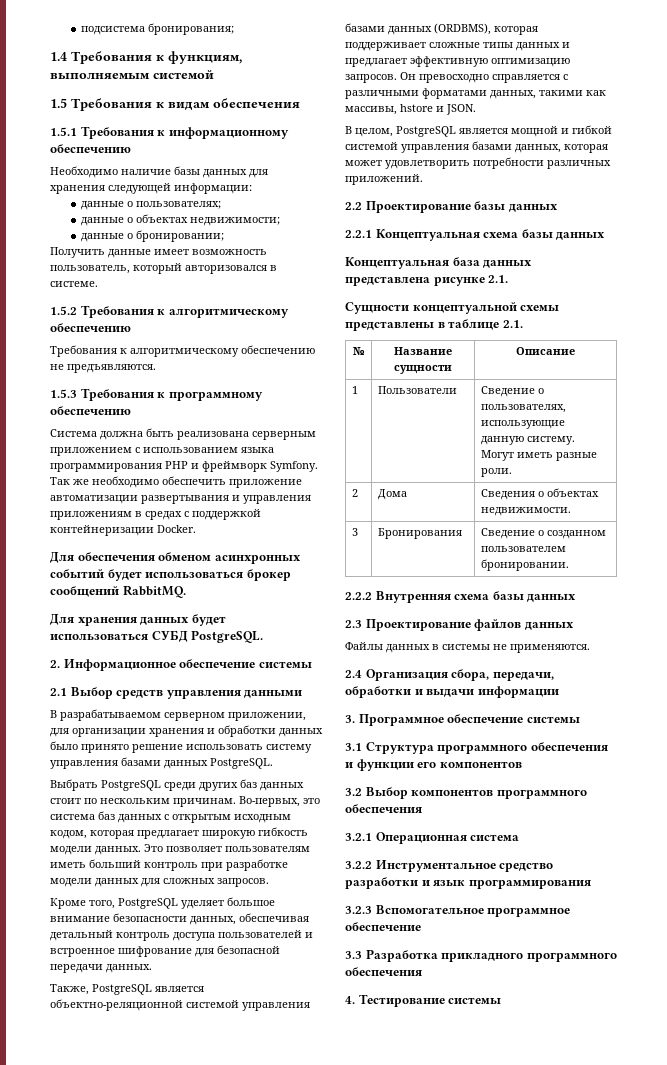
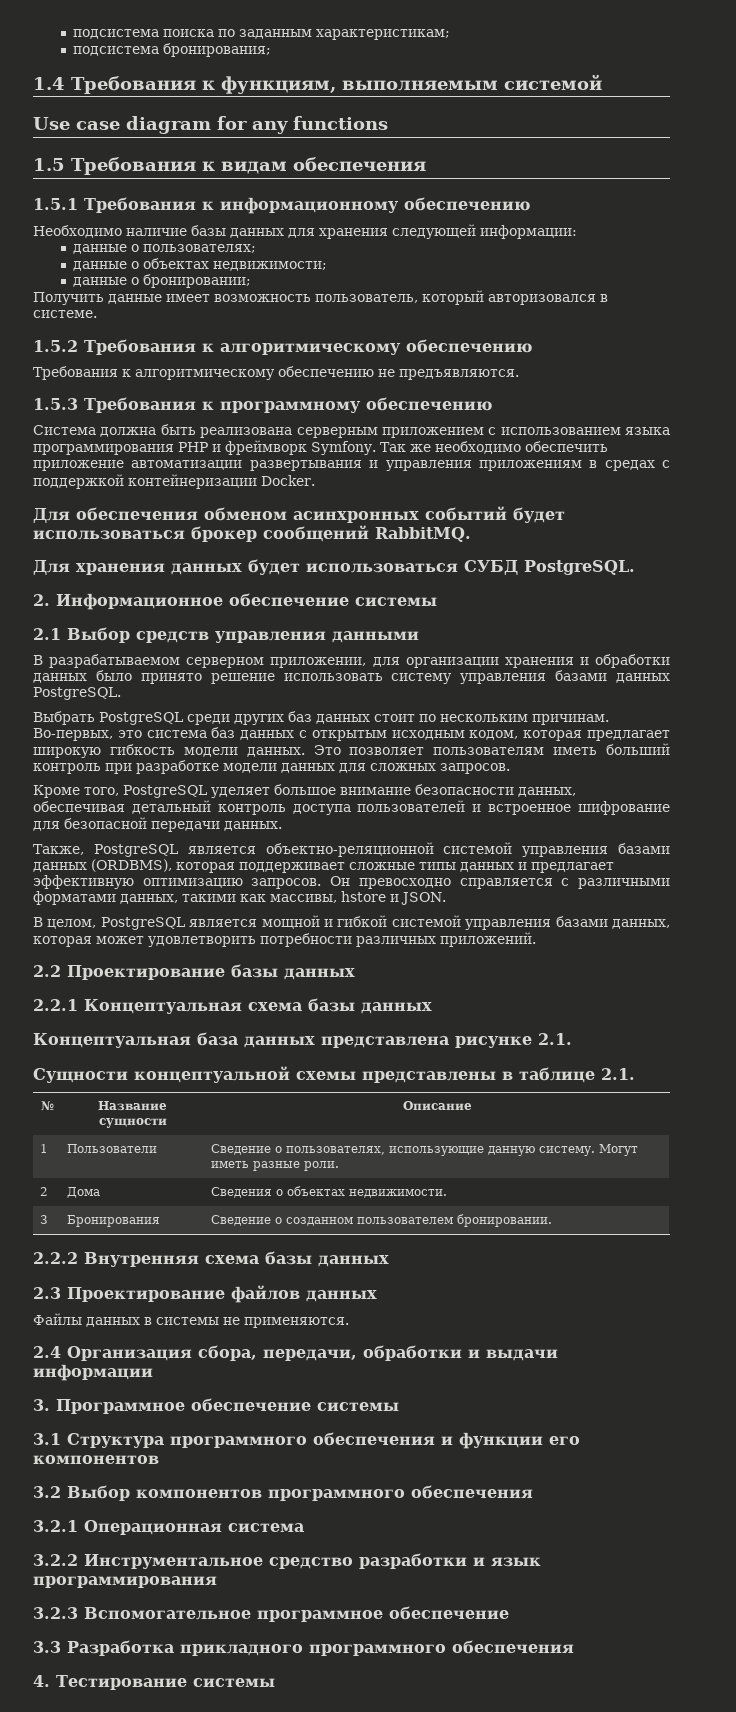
+ подсистема поиска по заданным характеристикам;
+ Use case diagram for any functions

